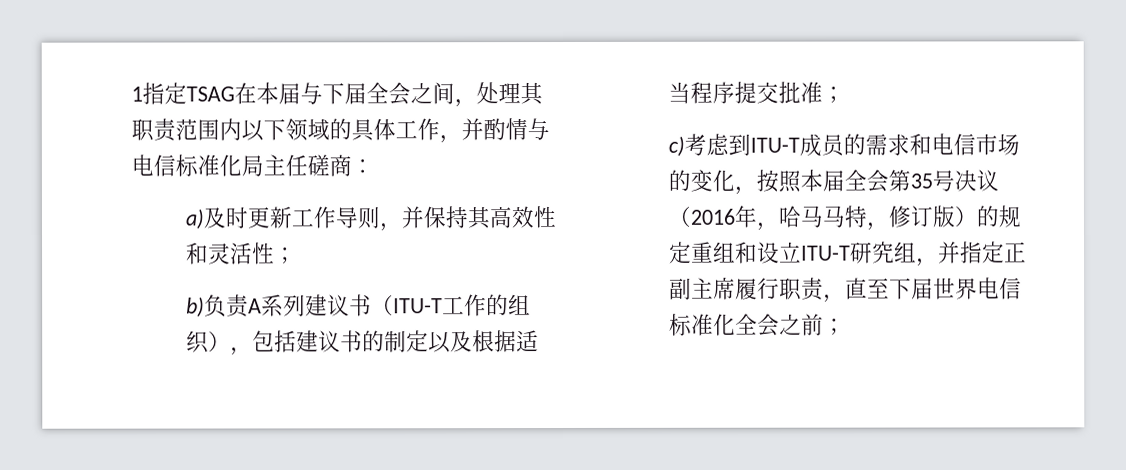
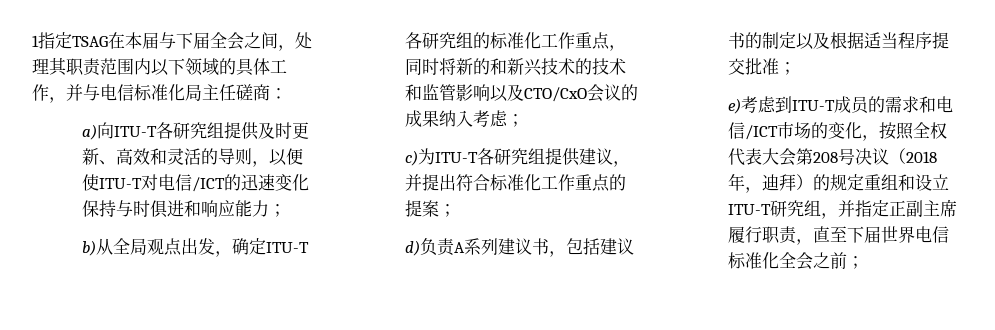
- 1指定TSAG在本届与下届全会之间，处理其职责范围内以下领域的具体工作，并酌情与电信标准化局主任磋商：
+ 1指定TSAG在本届与下届全会之间，处理其职责范围内以下领域的具体工作，并与电信标准化局主任磋商：
- a)及时更新工作导则，并保持其高效性和灵活性；
- b)负责A系列建议书（ITU-T工作的组织），包括建议书的制定以及根据适当程序提交批准；
+ a)向ITU-T各研究组提供及时更新、高效和灵活的导则，以便使ITU-T对电信/ICT的迅速变化保持与时俱进和响应能力；
+ b)从全局观点出发，确定ITU-T各研究组的标准化工作重点，同时将新的和新兴技术的技术和监管影响以及CTO/CxO会议的成果纳入考虑；
+ c)为ITU-T各研究组提供建议，并提出符合标准化工作重点的提案；
+ d)负责A系列建议书，包括建议书的制定以及根据适当程序提交批准；
- c)考虑到ITU-T成员的需求和电信市场的变化，按照本届全会第35号决议（2016年，哈马马特，修订版）的规定重组和设立ITU-T研究组，并指定正副主席履行职责，直至下届世界电信标准化全会之前；
+ e)考虑到ITU-T成员的需求和电信/ICT市场的变化，按照全权代表大会第208号决议（2018年，迪拜）的规定重组和设立ITU-T研究组，并指定正副主席履行职责，直至下届世界电信标准化全会之前；

